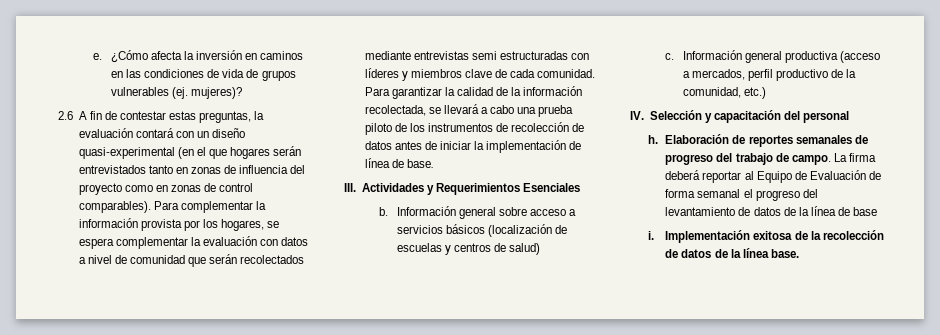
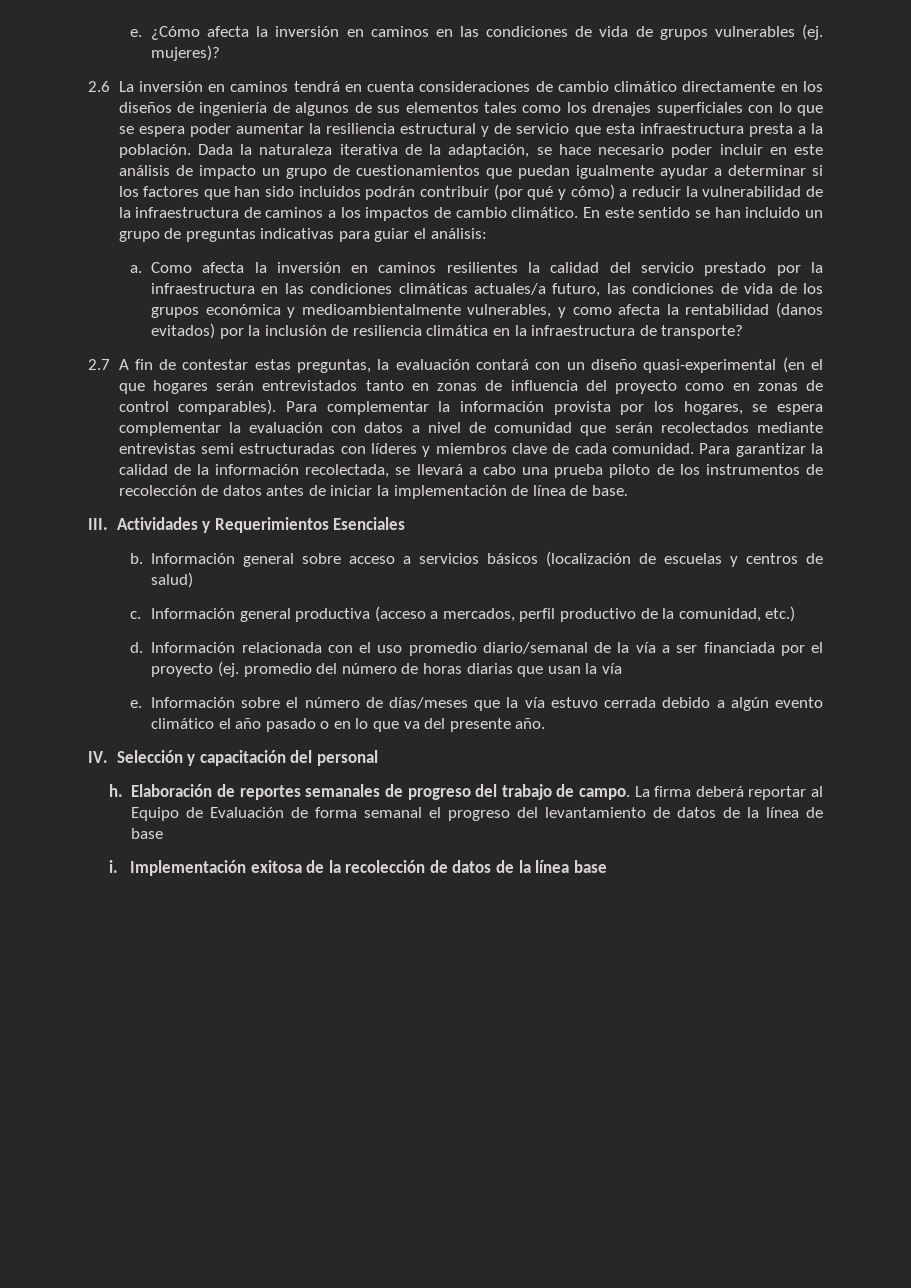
- 2.6 A fin de contestar estas preguntas, la evaluación contará con un diseño quasi-experimental (en el que hogares serán entrevistados tanto en zonas de influencia del proyecto como en zonas de control comparables).
+ 2.6 La inversión en caminos tendrá en cuenta consideraciones de cambio climático directamente en los diseños de ingeniería de algunos de sus elementos tales como los drenajes superficiales con lo que se espera poder aumentar la resiliencia estructural y de servicio que esta infraestructura presta a la población. Dada la naturaleza iterativa de la adaptación, se hace necesario poder incluir en este análisis de impacto un grupo de cuestionamientos que puedan igualmente ayudar a determinar si los factores que han sido incluidos podrán contribuir (por qué y cómo) a reducir la vulnerabilidad de la infraestructura de caminos a los impactos de cambio climático. En este sentido se han incluido un grupo de preguntas indicativas para guiar el análisis:
+ a. Como afecta la inversión en caminos resilientes la calidad del servicio prestado por la infraestructura en las condiciones climáticas actuales/a futuro, las condiciones de vida de los grupos económica y medioambientalmente vulnerables, y como afecta la rentabilidad (danos evitados) por la inclusión de resiliencia climática en la infraestructura de transporte?
+ 2.7 A fin de contestar estas preguntas, la evaluación contará con un diseño quasi-experimental (en el que hogares serán entrevistados tanto en zonas de influencia del proyecto como en zonas de control comparables).
+ d. Información relacionada con el uso promedio diario/semanal de la vía a ser financiada por el proyecto (ej. promedio del número de horas diarias que usan la vía
+ e. Información sobre el número de días/meses que la vía estuvo cerrada debido a algún evento climático el año pasado o en lo que va del presente año.
- Implementación exitosa de la recolección de datos de la línea base.
+ Implementación exitosa de la recolección de datos de la línea base

